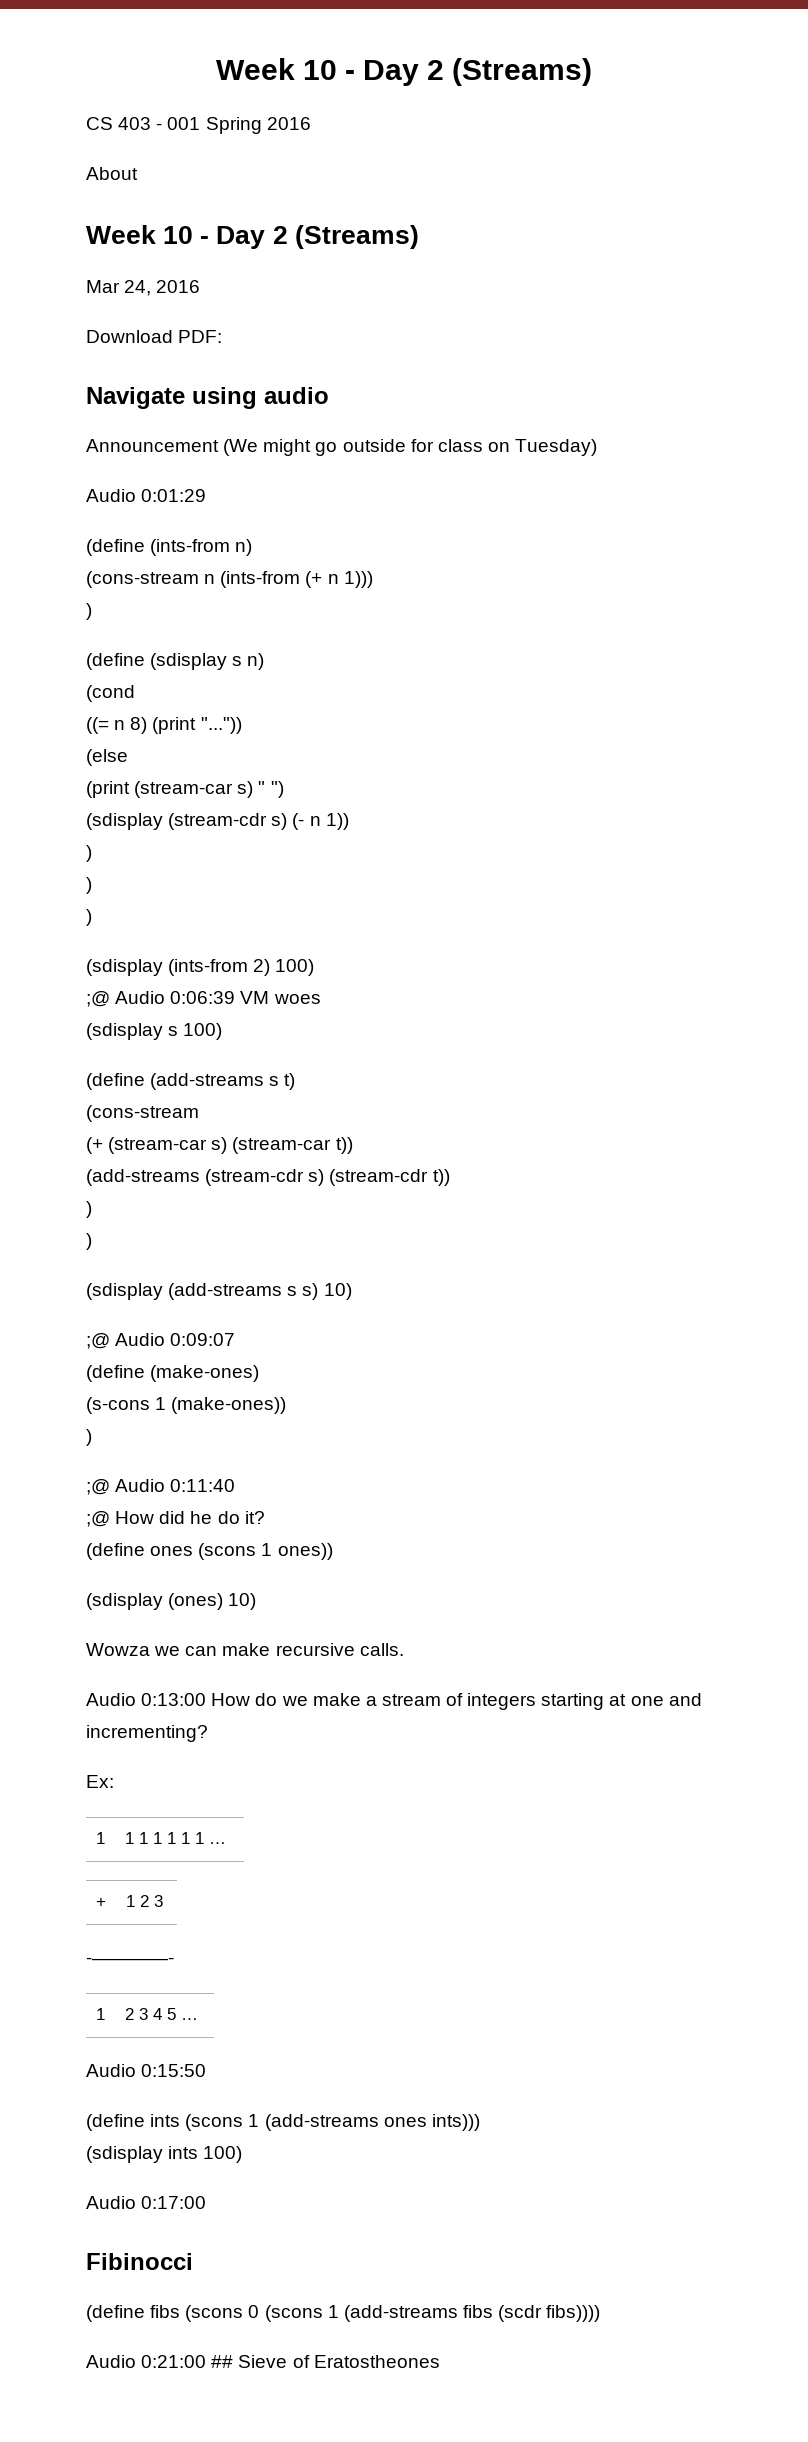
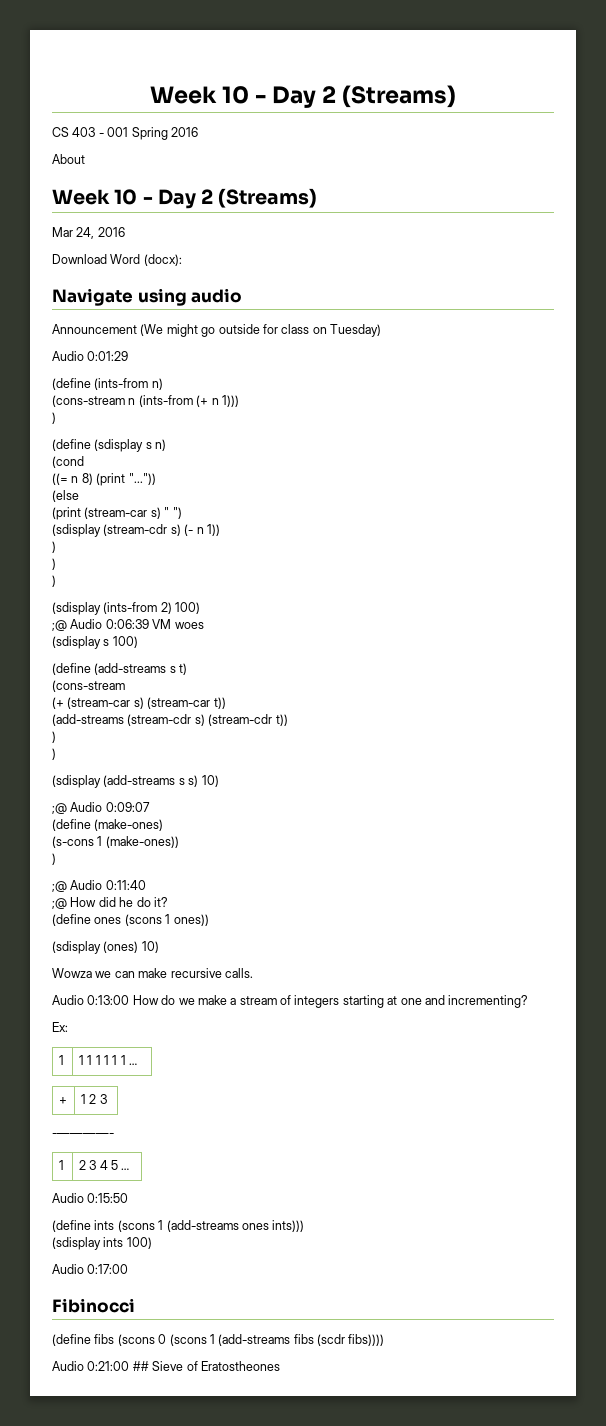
- Download PDF:
+ Download Word (docx):

